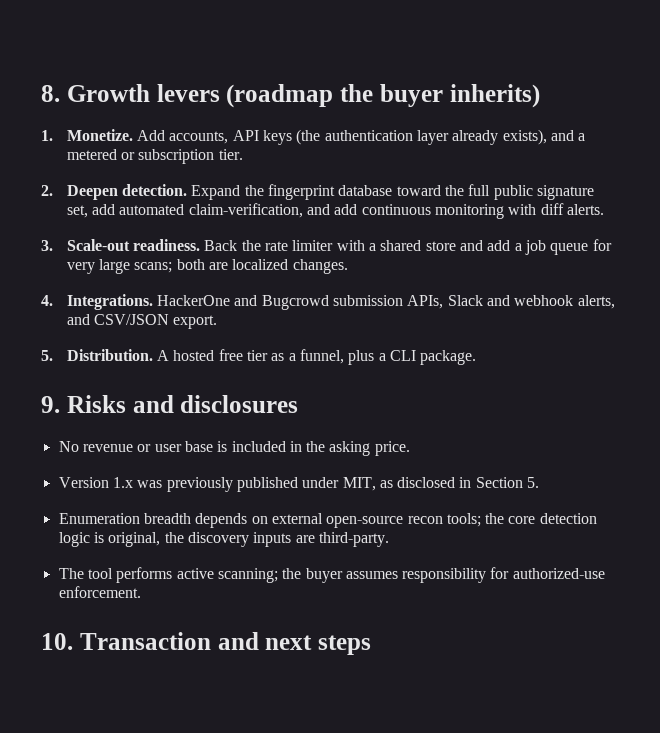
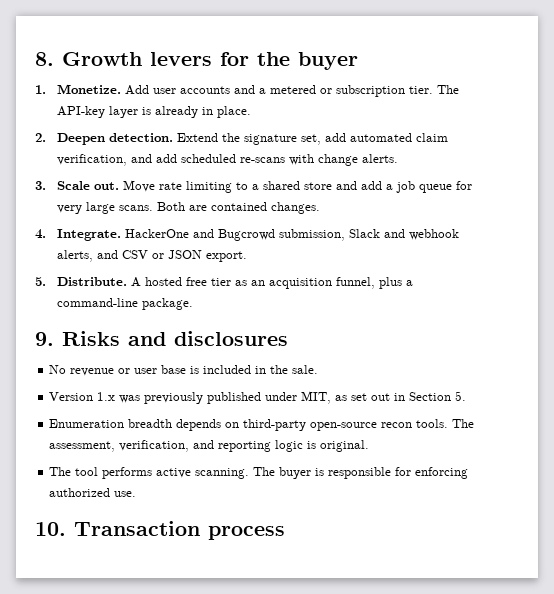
- 8. Growth levers (roadmap the buyer inherits)
+ 8. Growth levers for the buyer
- Add accounts, API keys (the authentication layer already exists), and a metered or subscription tier.
- 2. Deepen detection. Expand the fingerprint database toward the full public signature set, add automated claim-verification, and add continuous monitoring with diff alerts.
- 3. Scale-out readiness. Back the rate limiter with a shared store and add a job queue for very large scans; both are localized changes.
+ Add user accounts and a metered or subscription tier. The API-key layer is already in place.
+ 2. Deepen detection. Extend the signature set, add automated claim verification, and add scheduled re-scans with change alerts.
+ 3. Scale out. Move rate limiting to a shared store and add a job queue for very large scans. Both are contained changes.
- 4. Integrations.
+ 4. Integrate.
- HackerOne and Bugcrowd submission APIs, Slack and webhook alerts, and CSV/JSON export.
+ HackerOne and Bugcrowd submission, Slack and webhook alerts, and CSV or JSON export.
- 5. Distribution.
+ 5. Distribute.
- A hosted free tier as a funnel, plus a CLI package.
+ A hosted free tier as an acquisition funnel, plus a command-line package.
- No revenue or user base is included in the asking price.
+ No revenue or user base is included in the sale.
- Version 1.x was previously published under MIT, as disclosed in Section 5.
+ Version 1.x was previously published under MIT, as set out in Section 5.
- Enumeration breadth depends on external open-source recon tools; the core detection logic is original, the discovery inputs are third-party.
- The tool performs active scanning; the buyer assumes responsibility for authorized-use enforcement.
+ Enumeration breadth depends on third-party open-source recon tools. The assessment, verification, and reporting logic is original.
+ The tool performs active scanning. The buyer is responsible for enforcing authorized use.
- 10. Transaction and next steps
+ 10. Transaction process

